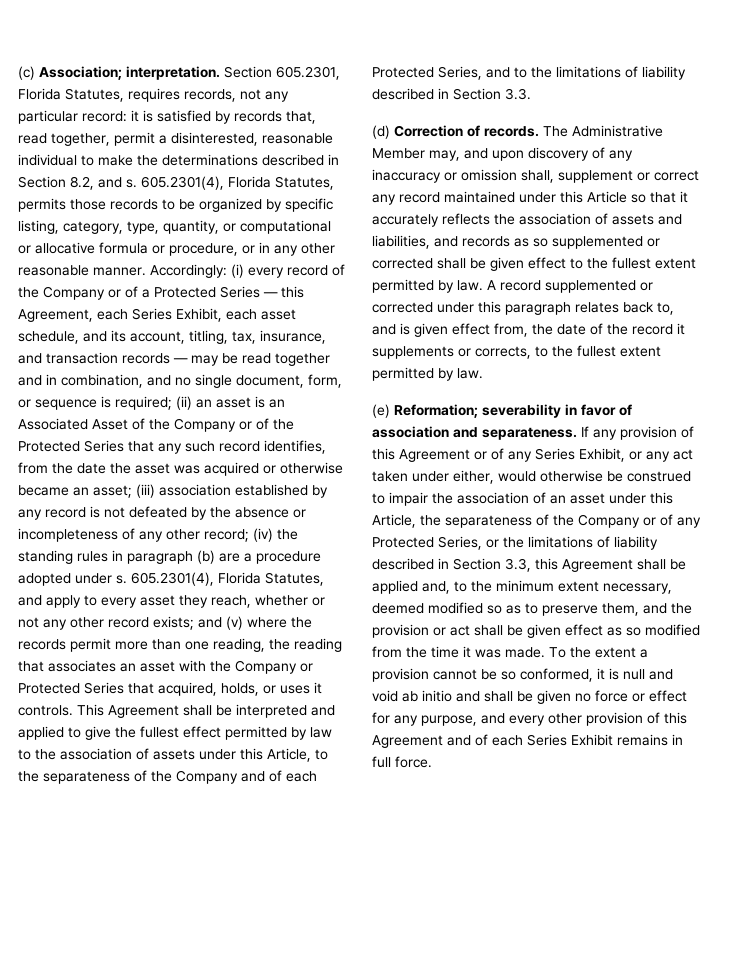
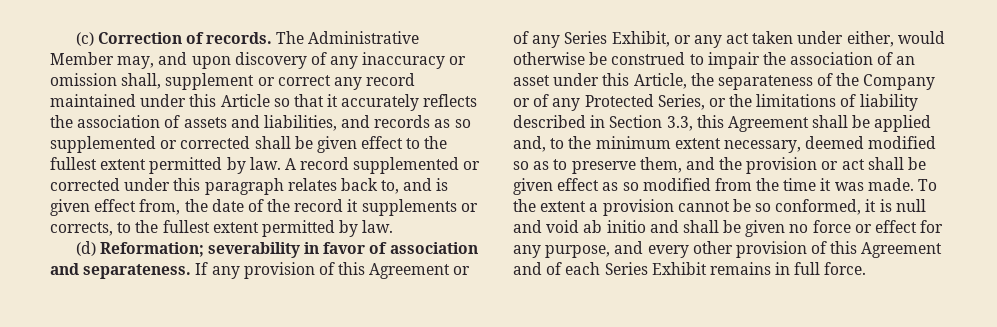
- (c) Association; interpretation. Section 605.2301, Florida Statutes, requires records, not any particular record: it is satisfied by records that, read together, permit a disinterested, reasonable individual to make the determinations described in Section 8.2, and s. 605.2301(4), Florida Statutes, permits those records to be organized by specific listing, category, type, quantity, or computational or allocative formula or procedure, or in any other reasonable manner. Accordingly: (i) every record of the Company or of a Protected Series — this Agreement, each Series Exhibit, each asset schedule, and its account, titling, tax, insurance, and transaction records — may be read together and in combination, and no single document, form, or sequence is required; (ii) an asset is an Associated Asset of the Company or of the Protected Series that any such record identifies, from the date the asset was acquired or otherwise became an asset; (iii) association established by any record is not defeated by the absence or incompleteness of any other record; (iv) the standing rules in paragraph (b) are a procedure adopted under s. 605.2301(4), Florida Statutes, and apply to every asset they reach, whether or not any other record exists; and (v) where the records permit more than one reading, the reading that associates an asset with the Company or Protected Series that acquired, holds, or uses it controls. This Agreement shall be interpreted and applied to give the fullest effect permitted by law to the association of assets under this Article, to the separateness of the Company and of each Protected Series, and to the limitations of liability described in Section 3.3.
- (d) Correction of records.
+ (c) Correction of records.
- (e) Reformation; severability in favor of association and separateness.
+ (d) Reformation; severability in favor of association and separateness.

